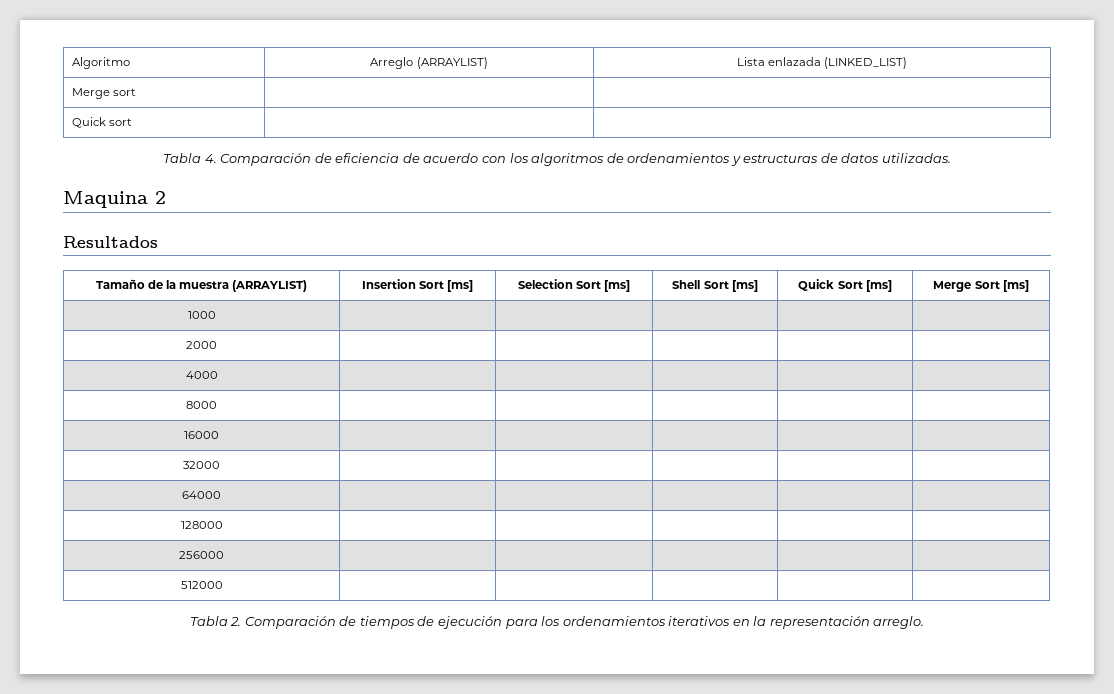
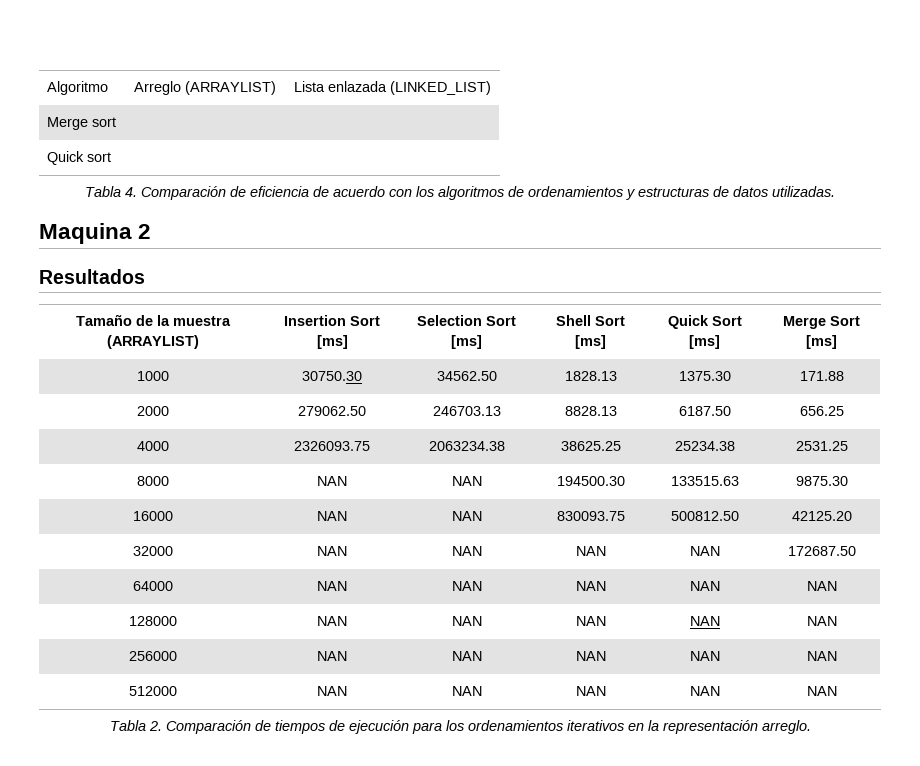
- 1000 | | | | |
- 2000 | | | | |
- 4000 | | | | |
- 8000 | | | | |
- 16000 | | | | |
- 32000 | | | | |
- 64000 | | | | |
- 128000 | | | | |
- 256000 | | | | |
- 512000 | | | | |
+ 1000 | 30750.30 | 34562.50 | 1828.13 | 1375.30 | 171.88
+ 2000 | 279062.50 | 246703.13 | 8828.13 | 6187.50 | 656.25
+ 4000 | 2326093.75 | 2063234.38 | 38625.25 | 25234.38 | 2531.25
+ 8000 | NAN | NAN | 194500.30 | 133515.63 | 9875.30
+ 16000 | NAN | NAN | 830093.75 | 500812.50 | 42125.20
+ 32000 | NAN | NAN | NAN | NAN | 172687.50
+ 64000 | NAN | NAN | NAN | NAN | NAN
+ 128000 | NAN | NAN | NAN | NAN | NAN
+ 256000 | NAN | NAN | NAN | NAN | NAN
+ 512000 | NAN | NAN | NAN | NAN | NAN

